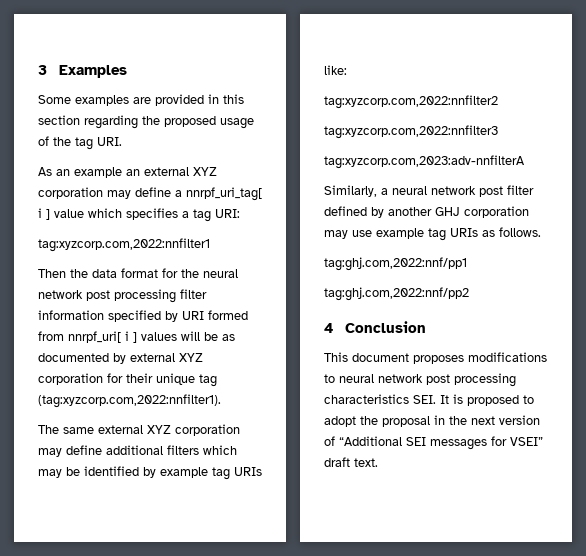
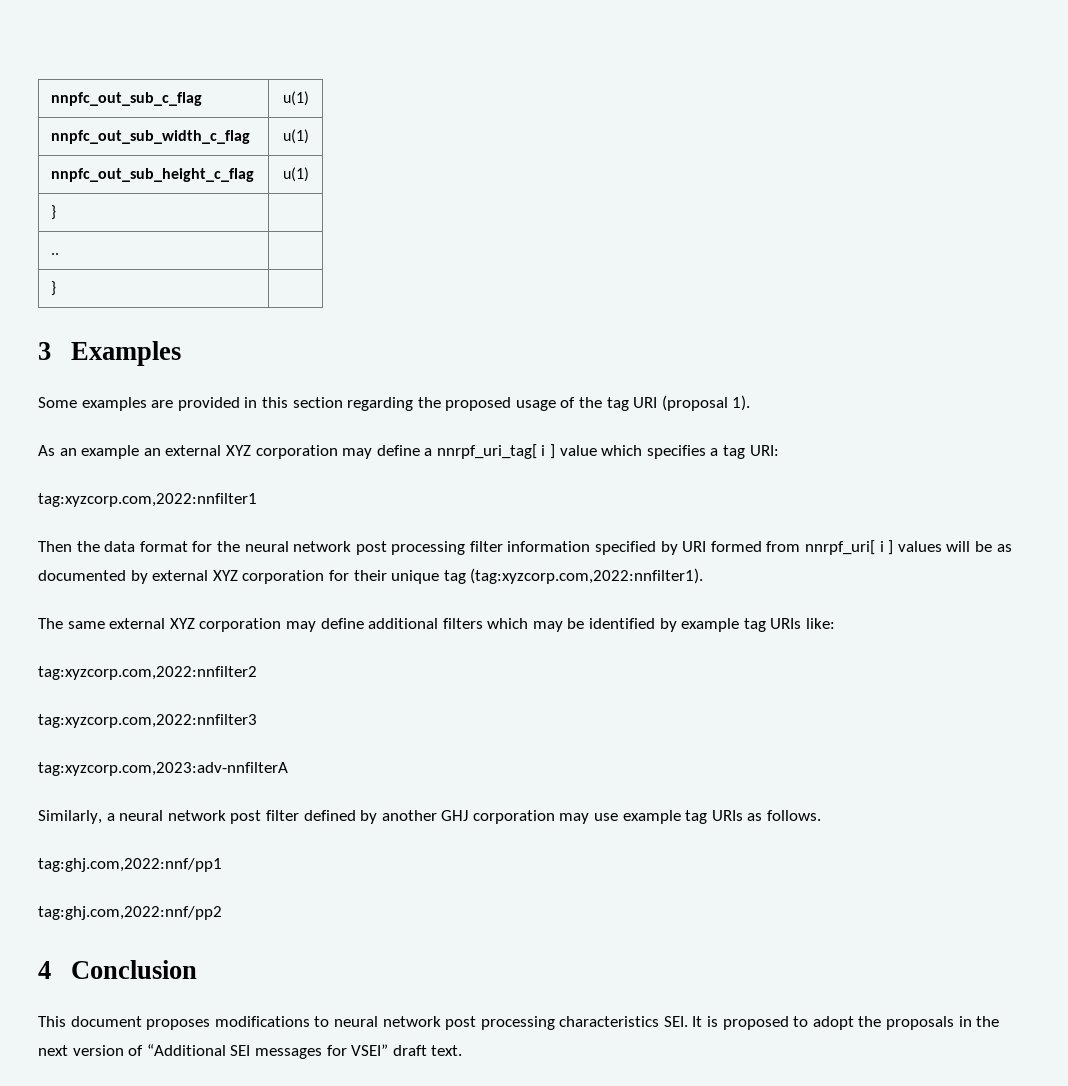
+ nnpfc_out_sub_c_flag | u(1)
+ nnpfc_out_sub_width_c_flag | u(1)
+ nnpfc_out_sub_height_c_flag | u(1)
+ } |
+ .. |
+ } |
- Some examples are provided in this section regarding the proposed usage of the tag URI.
+ Some examples are provided in this section regarding the proposed usage of the tag URI (proposal 1).
- This document proposes modifications to neural network post processing characteristics SEI. It is proposed to adopt the proposal in the next version of “Additional SEI messages for VSEI” draft text.
+ This document proposes modifications to neural network post processing characteristics SEI. It is proposed to adopt the proposals in the next version of “Additional SEI messages for VSEI” draft text.

